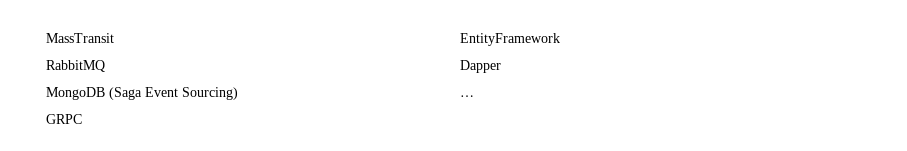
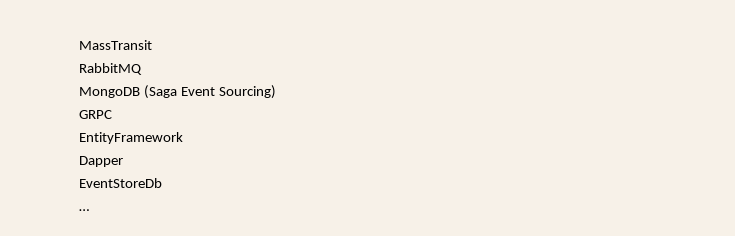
+ EventStoreDb

